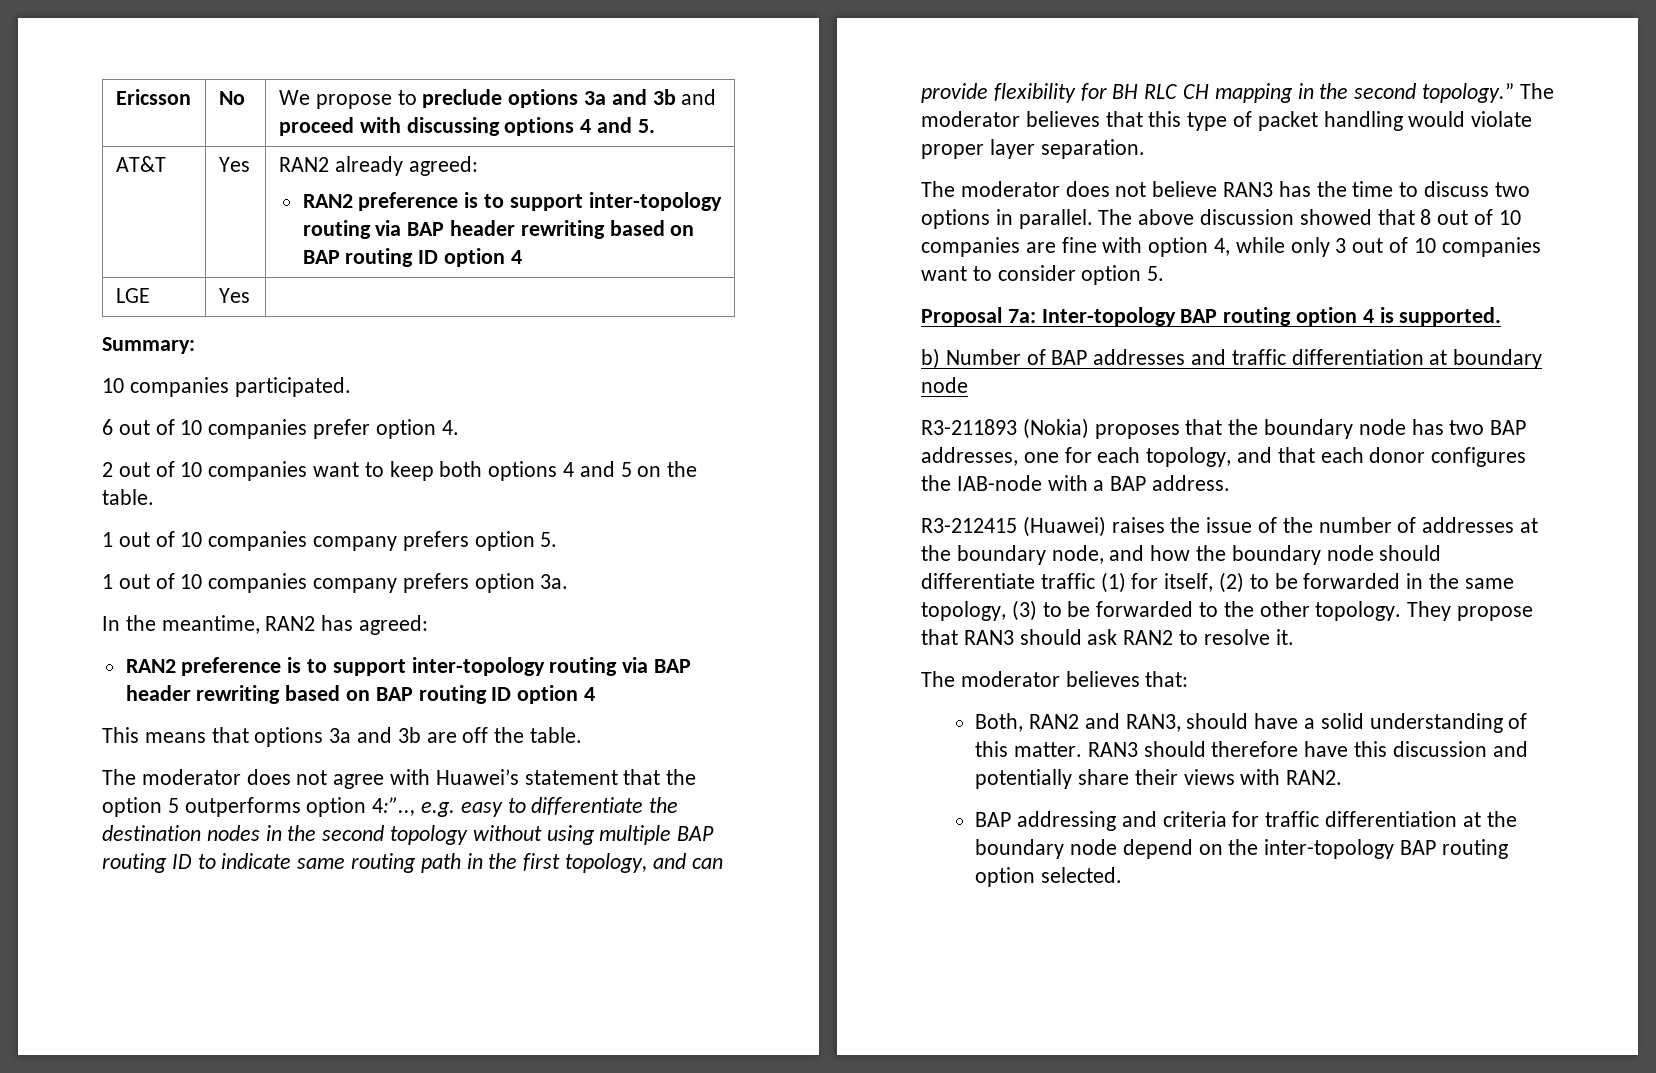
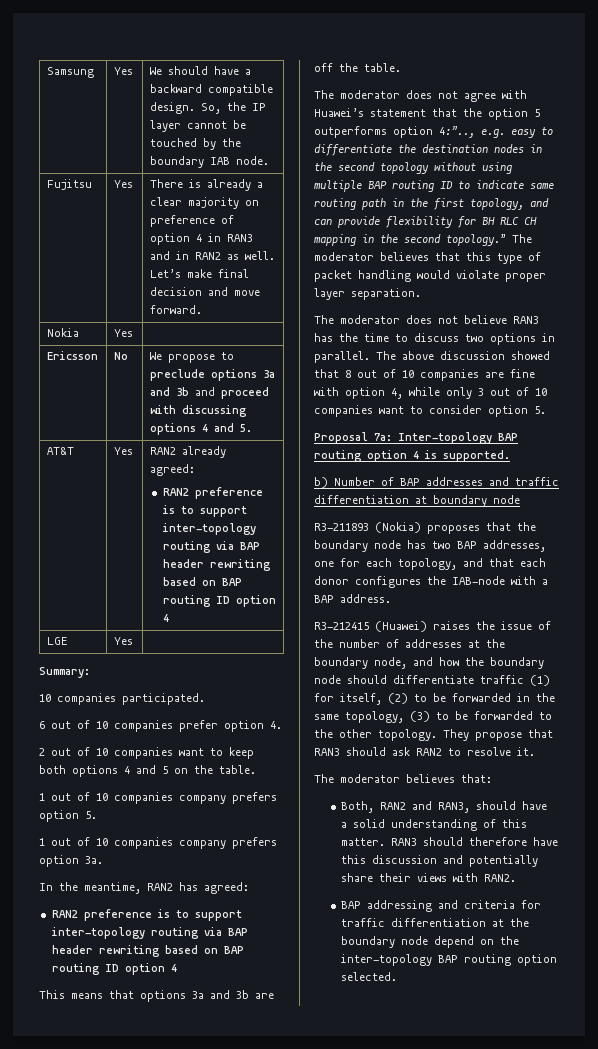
+ Samsung | Yes | We should have a backward compatible design. So, the IP layer cannot be touched by the boundary IAB node.
+ Fujitsu | Yes | There is already a clear majority on preference of option 4 in RAN3 and in RAN2 as well. Let’s make final decision and move forward.
+ Nokia | Yes |

